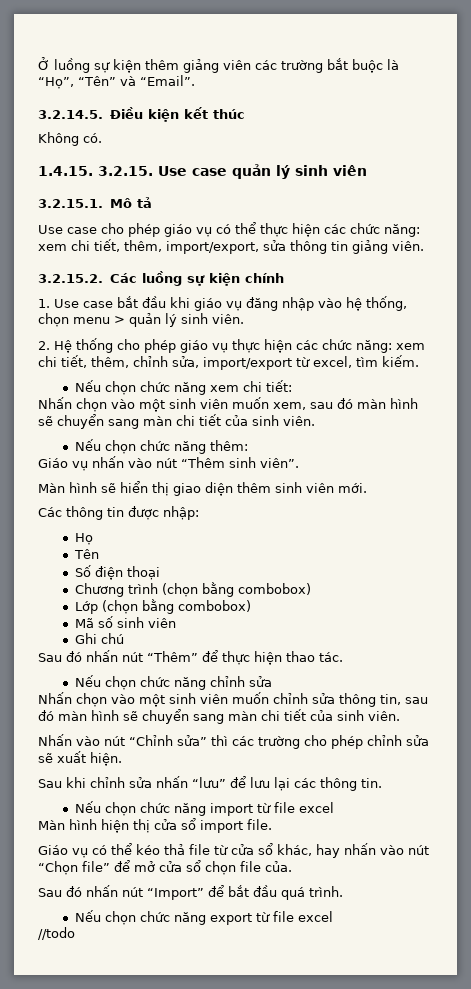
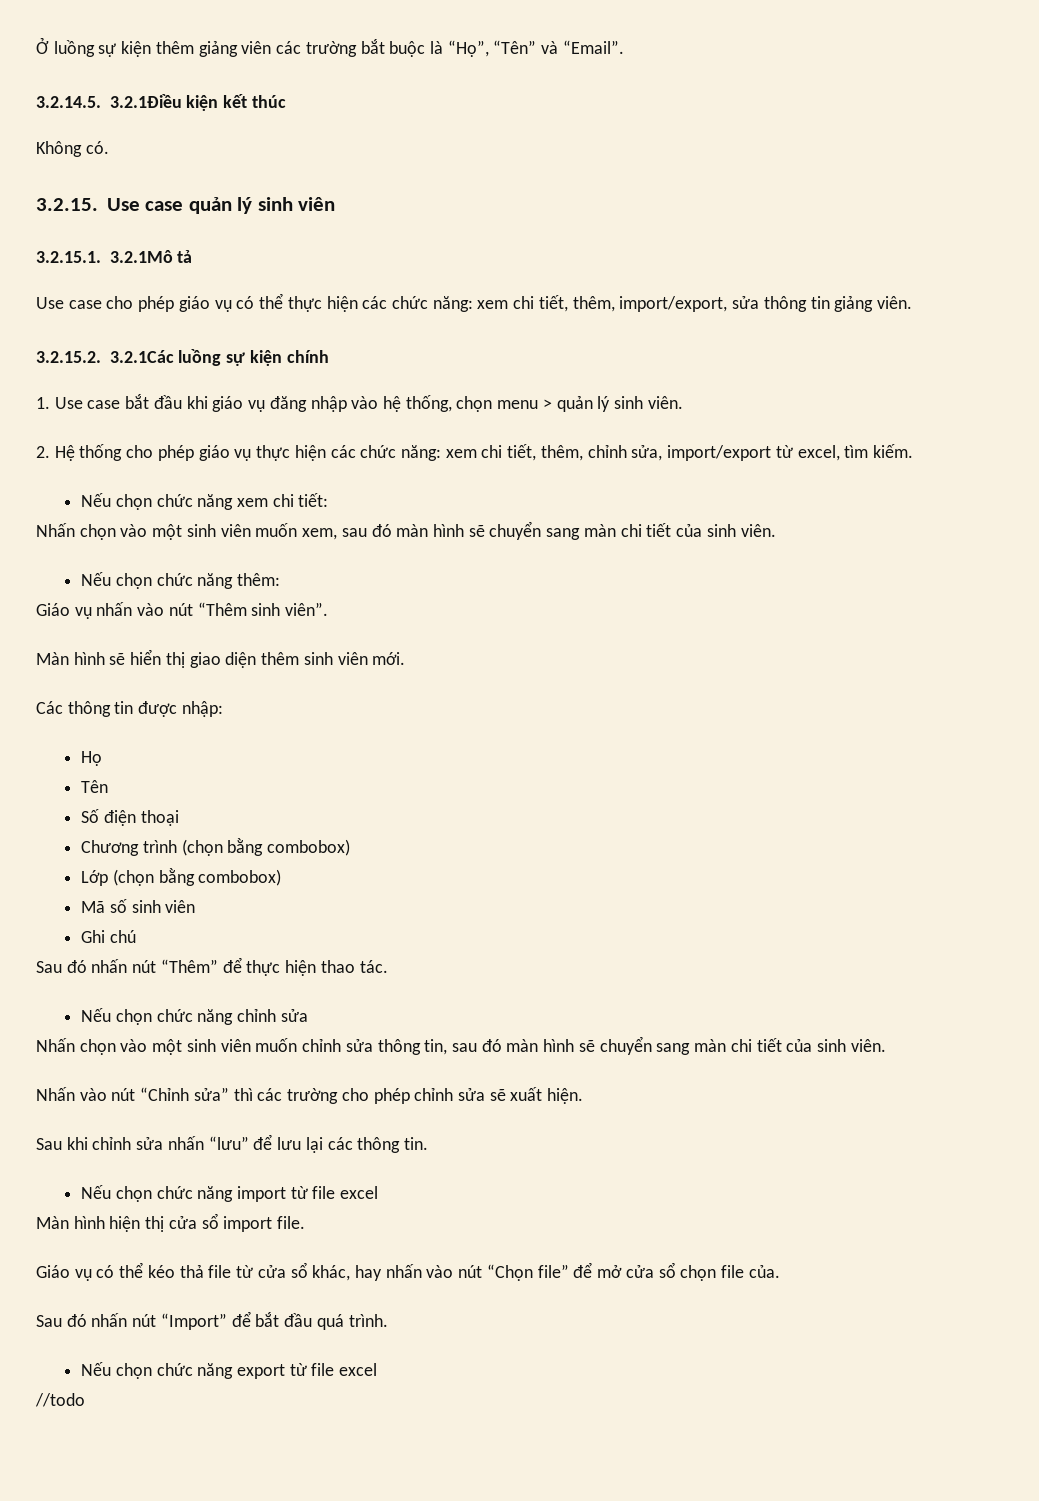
- 3.2.14.5. Điều kiện kết thúc
+ 3.2.14.5. 3.2.1Điều kiện kết thúc
- 1.4.15. 3.2.15. Use case quản lý sinh viên
+ 3.2.15. Use case quản lý sinh viên
- 3.2.15.1. Mô tả
+ 3.2.15.1. 3.2.1Mô tả
- 3.2.15.2. Các luồng sự kiện chính
+ 3.2.15.2. 3.2.1Các luồng sự kiện chính

